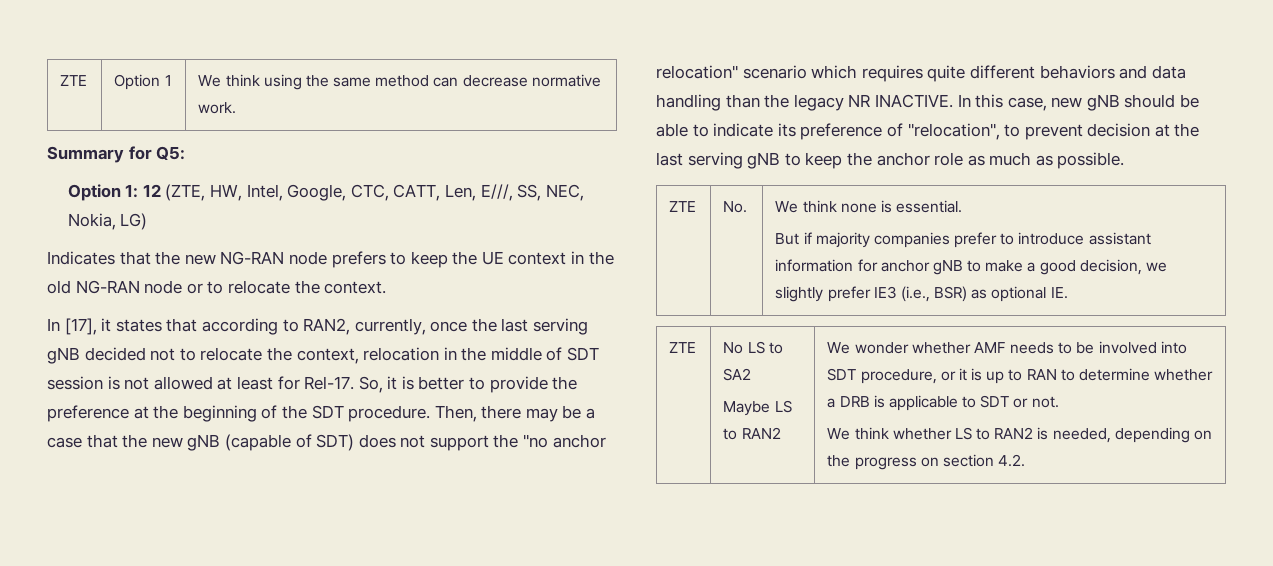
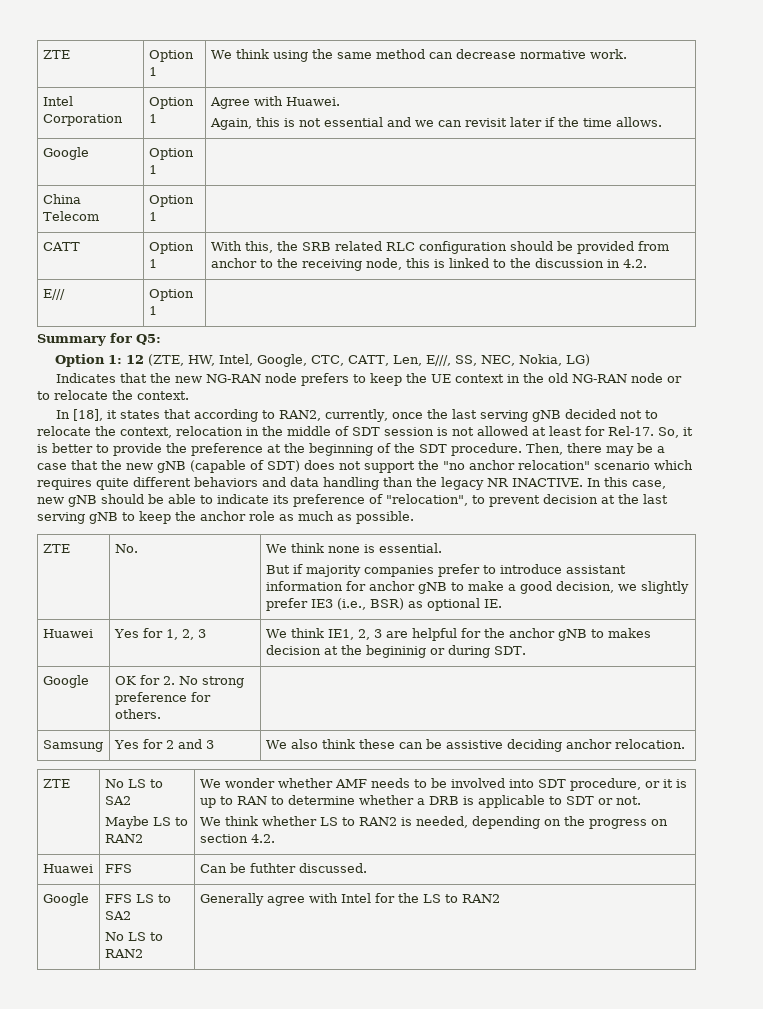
+ Intel Corporation | Option 1 | Agree with Huawei.
+ Again, this is not essential and we can revisit later if the time allows.
+ Google | Option 1 |
+ China Telecom | Option 1 |
+ CATT | Option 1 | With this, the SRB related RLC configuration should be provided from anchor to the receiving node, this is linked to the discussion in 4.2.
+ E/// | Option 1 |
- In [17], it states that according to RAN2, currently, once the last serving gNB decided not to relocate the context, relocation in the middle of SDT session is not allowed at least for Rel-17.
+ In [18], it states that according to RAN2, currently, once the last serving gNB decided not to relocate the context, relocation in the middle of SDT session is not allowed at least for Rel-17.
+ Huawei | Yes for 1, 2, 3 | We think IE1, 2, 3 are helpful for the anchor gNB to makes decision at the begininig or during SDT.
+ Google | OK for 2. No strong preference for others. |
+ Samsung | Yes for 2 and 3 | We also think these can be assistive deciding anchor relocation.
+ Huawei | FFS | Can be futhter discussed.
+ Google | FFS LS to SA2
+ No LS to RAN2 | Generally agree with Intel for the LS to RAN2

